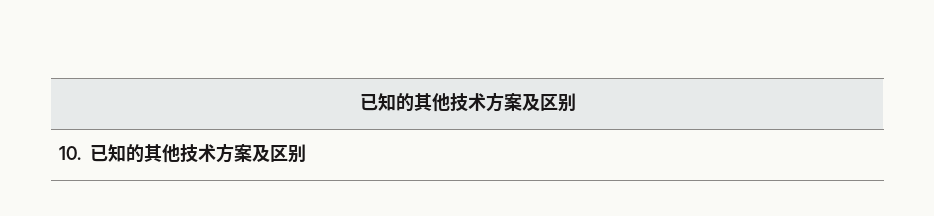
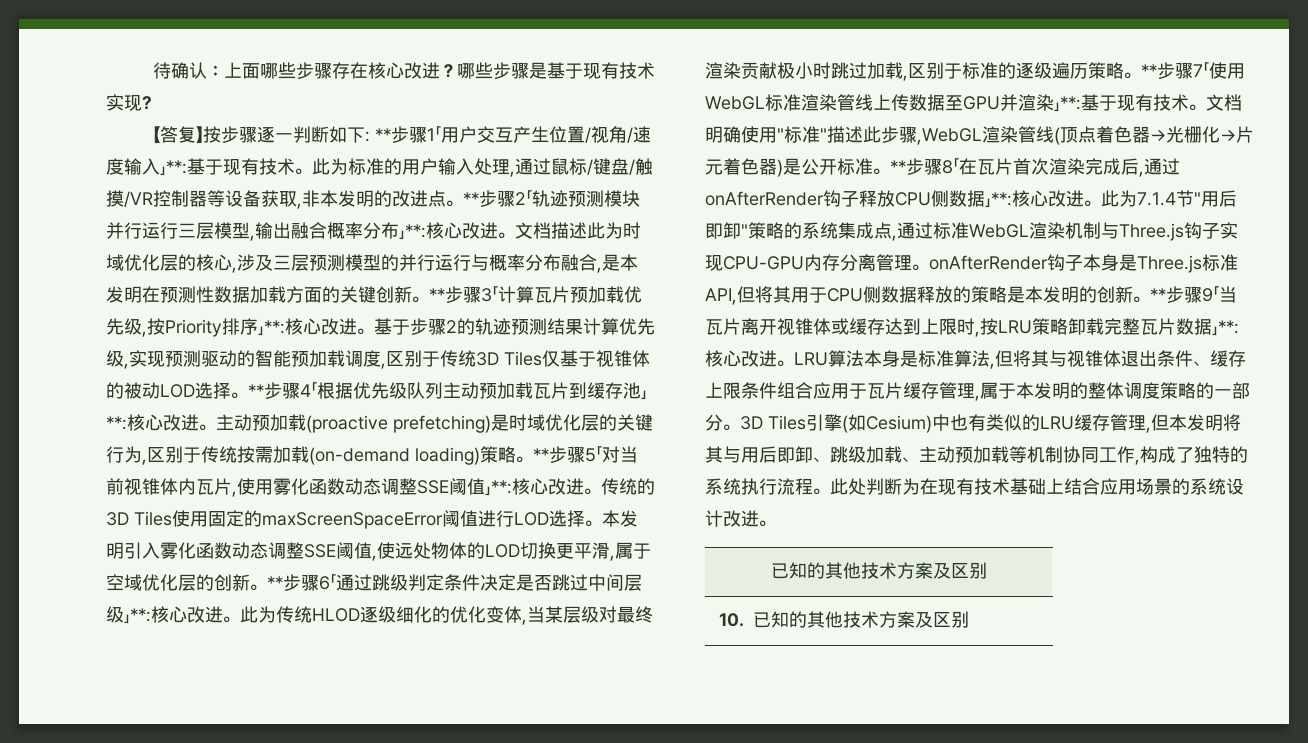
+ 待确认：上面哪些步骤存在核心改进？哪些步骤是基于现有技术实现?
+ 【答复】按步骤逐一判断如下: **步骤1「用户交互产生位置/视角/速度输入」**:基于现有技术。此为标准的用户输入处理,通过鼠标/键盘/触摸/VR控制器等设备获取,非本发明的改进点。**步骤2「轨迹预测模块并行运行三层模型,输出融合概率分布」**:核心改进。文档描述此为时域优化层的核心,涉及三层预测模型的并行运行与概率分布融合,是本发明在预测性数据加载方面的关键创新。**步骤3「计算瓦片预加载优先级,按Priority排序」**:核心改进。基于步骤2的轨迹预测结果计算优先级,实现预测驱动的智能预加载调度,区别于传统3D Tiles仅基于视锥体的被动LOD选择。**步骤4「根据优先级队列主动预加载瓦片到缓存池」**:核心改进。主动预加载(proactive prefetching)是时域优化层的关键行为,区别于传统按需加载(on-demand loading)策略。**步骤5「对当前视锥体内瓦片,使用雾化函数动态调整SSE阈值」**:核心改进。传统的3D Tiles使用固定的maxScreenSpaceError阈值进行LOD选择。本发明引入雾化函数动态调整SSE阈值,使远处物体的LOD切换更平滑,属于空域优化层的创新。**步骤6「通过跳级判定条件决定是否跳过中间层级」**:核心改进。此为传统HLOD逐级细化的优化变体,当某层级对最终渲染贡献极小时跳过加载,区别于标准的逐级遍历策略。**步骤7「使用WebGL标准渲染管线上传数据至GPU并渲染」**:基于现有技术。文档明确使用"标准"描述此步骤,WebGL渲染管线(顶点着色器→光栅化→片元着色器)是公开标准。**步骤8「在瓦片首次渲染完成后,通过onAfterRender钩子释放CPU侧数据」**:核心改进。此为7.1.4节"用后即卸"策略的系统集成点,通过标准WebGL渲染机制与Three.js钩子实现CPU-GPU内存分离管理。onAfterRender钩子本身是Three.js标准API,但将其用于CPU侧数据释放的策略是本发明的创新。**步骤9「当瓦片离开视锥体或缓存达到上限时,按LRU策略卸载完整瓦片数据」**:核心改进。LRU算法本身是标准算法,但将其与视锥体退出条件、缓存上限条件组合应用于瓦片缓存管理,属于本发明的整体调度策略的一部分。3D Tiles引擎(如Cesium)中也有类似的LRU缓存管理,但本发明将其与用后即卸、跳级加载、主动预加载等机制协同工作,构成了独特的系统执行流程。此处判断为在现有技术基础上结合应用场景的系统设计改进。

